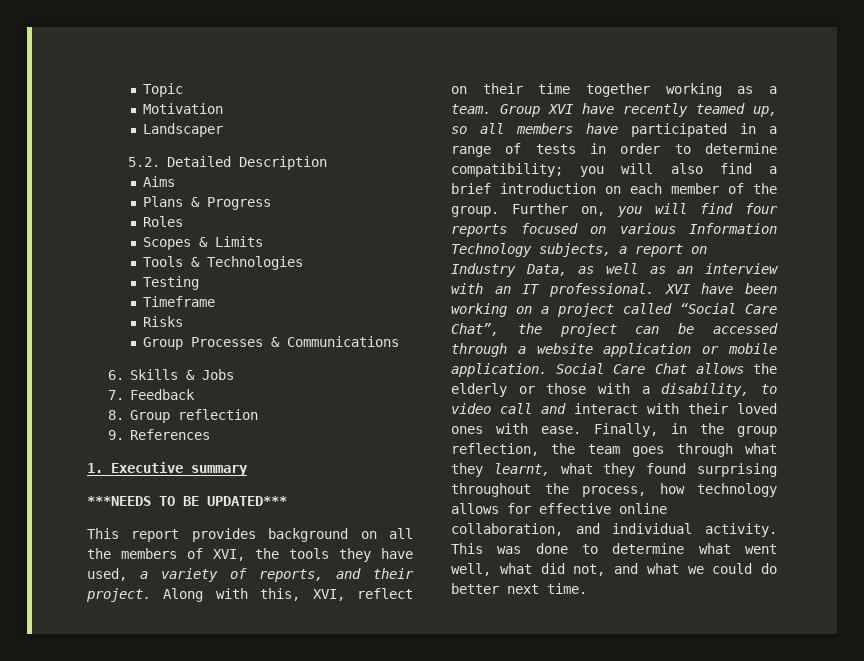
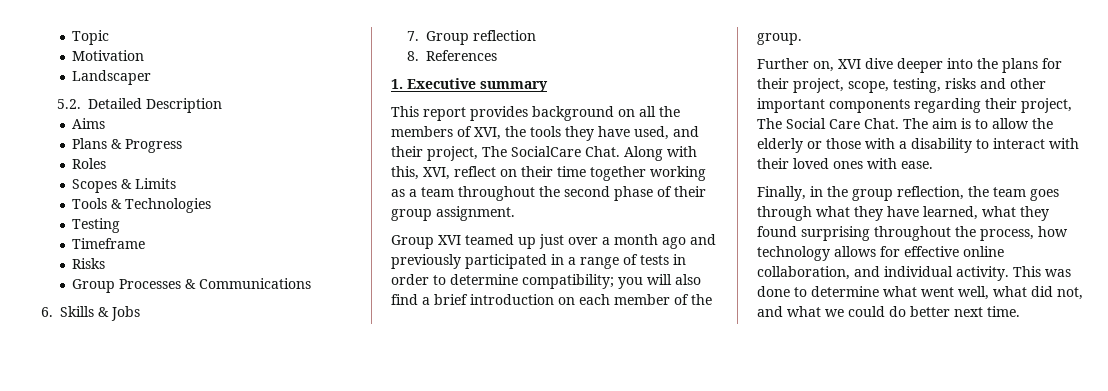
- 7. Feedback
- 8. Group reflection
+ 7. Group reflection
- 9. References
+ 8. References
- ***NEEDS TO BE UPDATED***
- This report provides background on all the members of XVI, the tools they have used, a variety of reports, and their project.
+ This report provides background on all the members of XVI, the tools they have used, and their project, The SocialCare Chat.
- Along with this, XVI, reflect on their time together working as a team. Group XVI have recently teamed up, so all members have participated in a range of tests in order to determine compatibility;
+ Along with this, XVI, reflect on their time together working as a team throughout the second phase of their group assignment.
+ Group XVI teamed up just over a month ago and previously participated in a range of tests in order to determine compatibility;
- you will also find a brief introduction on each member of the group. Further on, you will find four reports focused on various Information Technology subjects, a report on Industry Data, as well as an interview with an IT professional. XVI have been working on a project called “Social Care Chat”, the project can be accessed through a website application or mobile application. Social Care Chat allows the elderly or those with a disability, to video call and interact with their loved ones with ease. Finally, in the group reflection, the team goes through what they learnt, what they found surprising throughout the process, how technology allows for effective online collaboration, and individual activity.
+ you will also find a brief introduction on each member of the group.
+ Further on, XVI dive deeper into the plans for their project, scope, testing, risks and other important components regarding their project, The Social Care Chat. The aim is to allow the elderly or those with a disability to interact with their loved ones with ease.
+ Finally, in the group reflection, the team goes through what they have learned, what they found surprising throughout the process, how technology allows for effective online collaboration, and individual activity.

